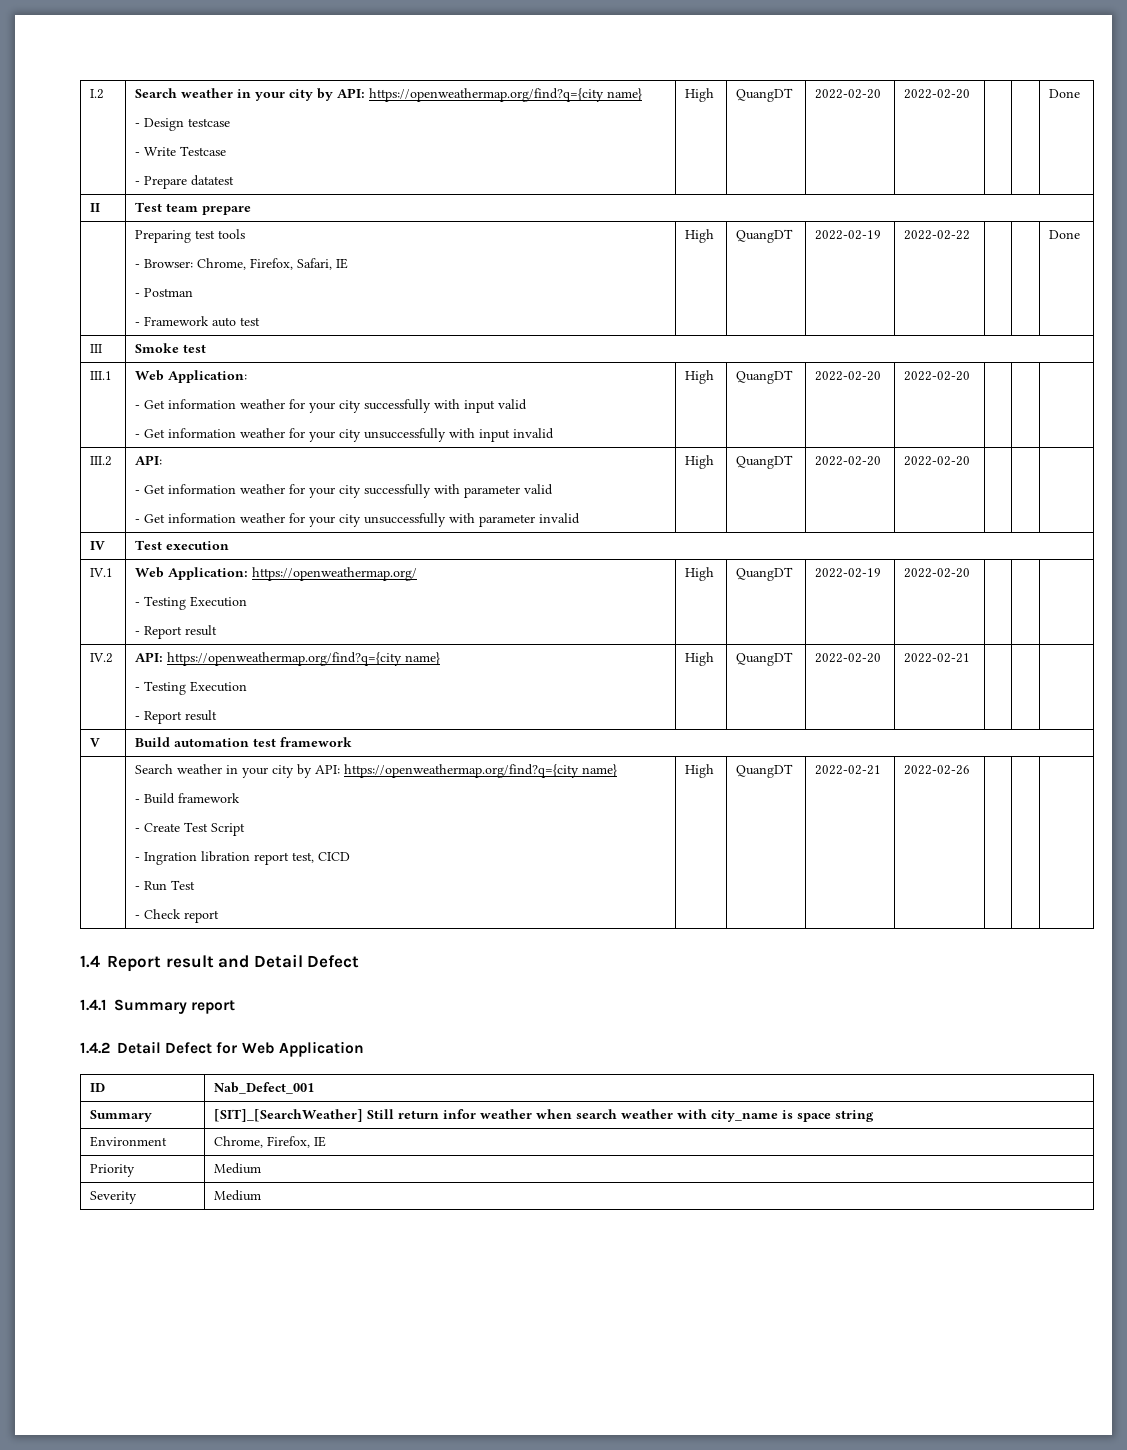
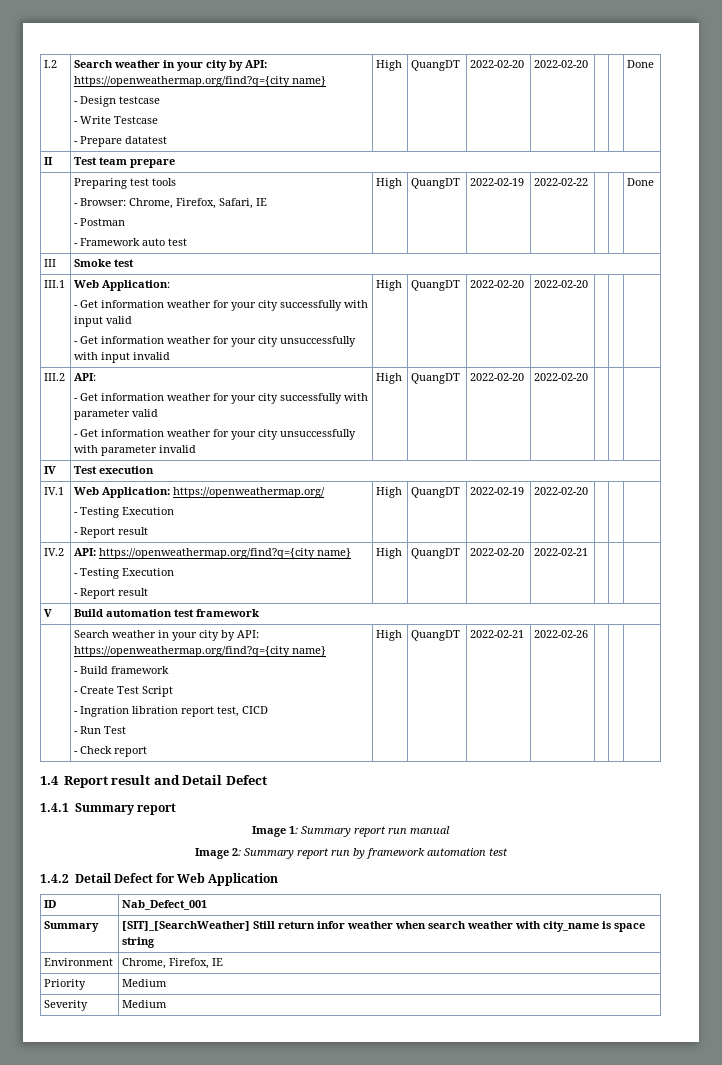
+ Image 1: Summary report run manual
+ Image 2: Summary report run by framework automation test

